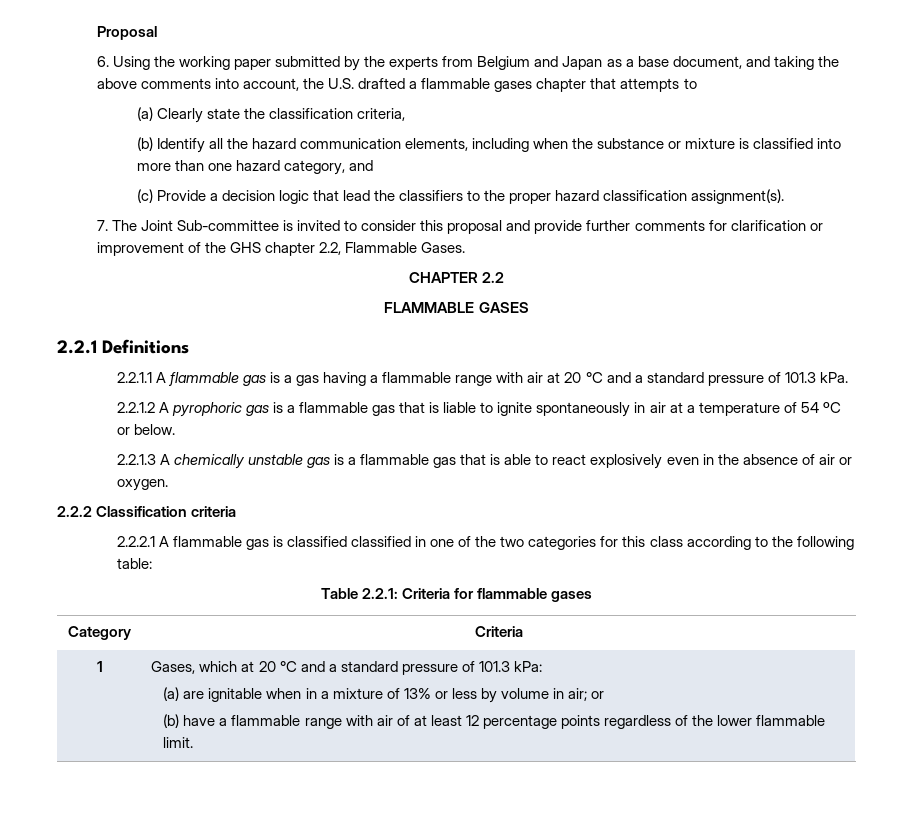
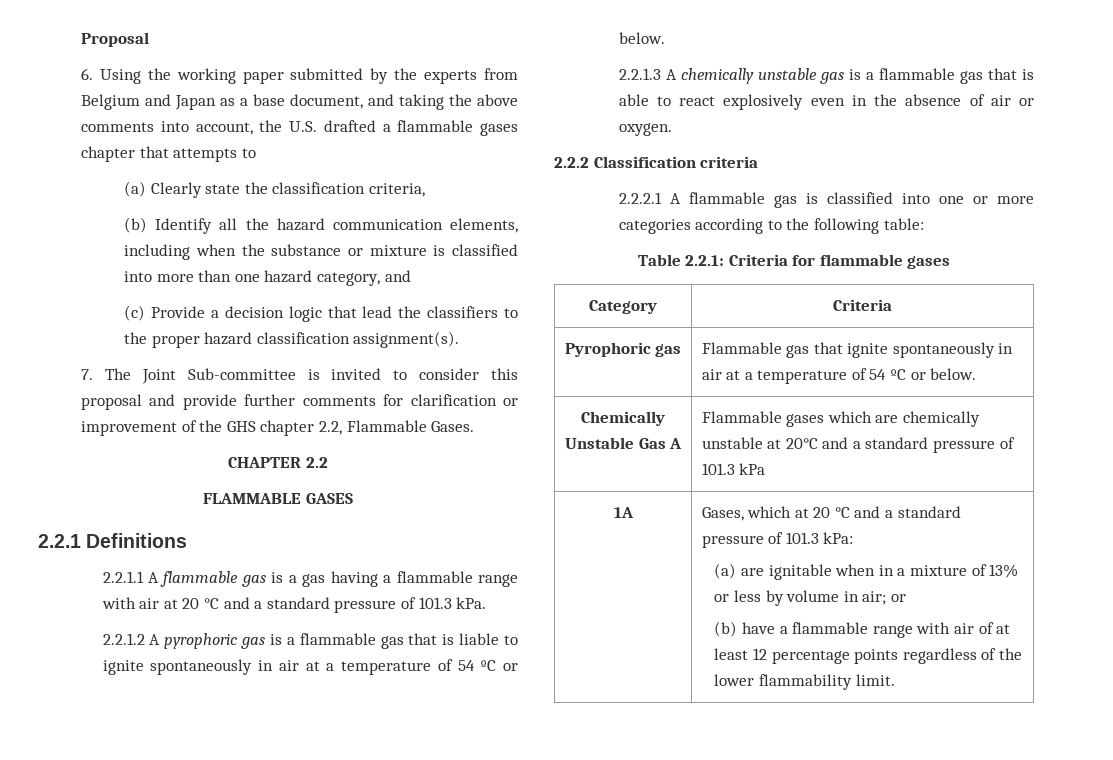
- 2.2.2.1 A flammable gas is classified classified in one of the two categories for this class according to the following table:
+ 2.2.2.1 A flammable gas is classified into one or more categories according to the following table:
  Category | Criteria
- 1
+ Pyrophoric gas | Flammable gas that ignite spontaneously in air at a temperature of 54 ºC or below.
+ Chemically Unstable Gas A | Flammable gases which are chemically unstable at 20°C and a standard pressure of 101.3 kPa
+ 1A
- (b) have a flammable range with air of at least 12 percentage points regardless of the lower flammable limit.
+ (b) have a flammable range with air of at least 12 percentage points regardless of the lower flammability limit.

